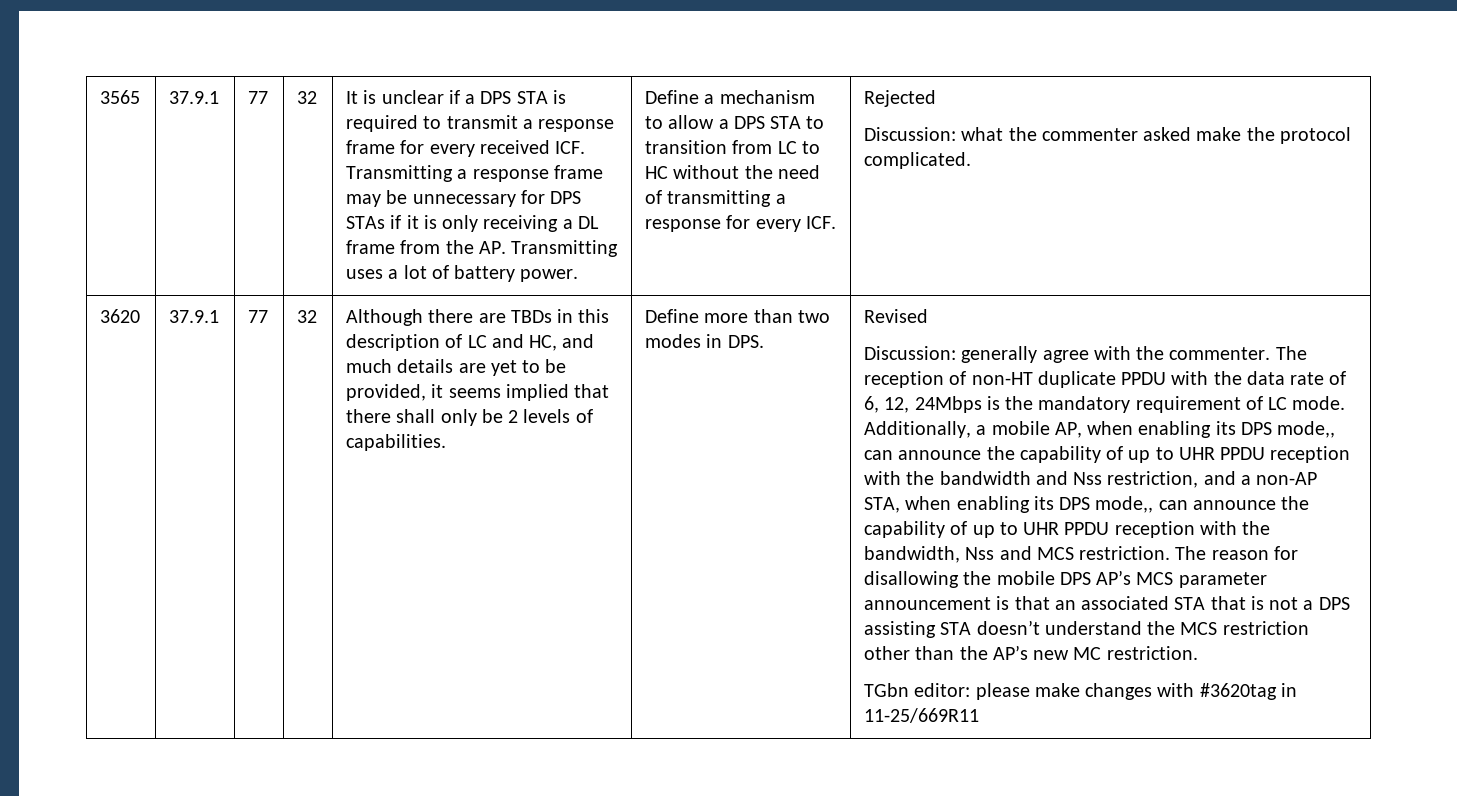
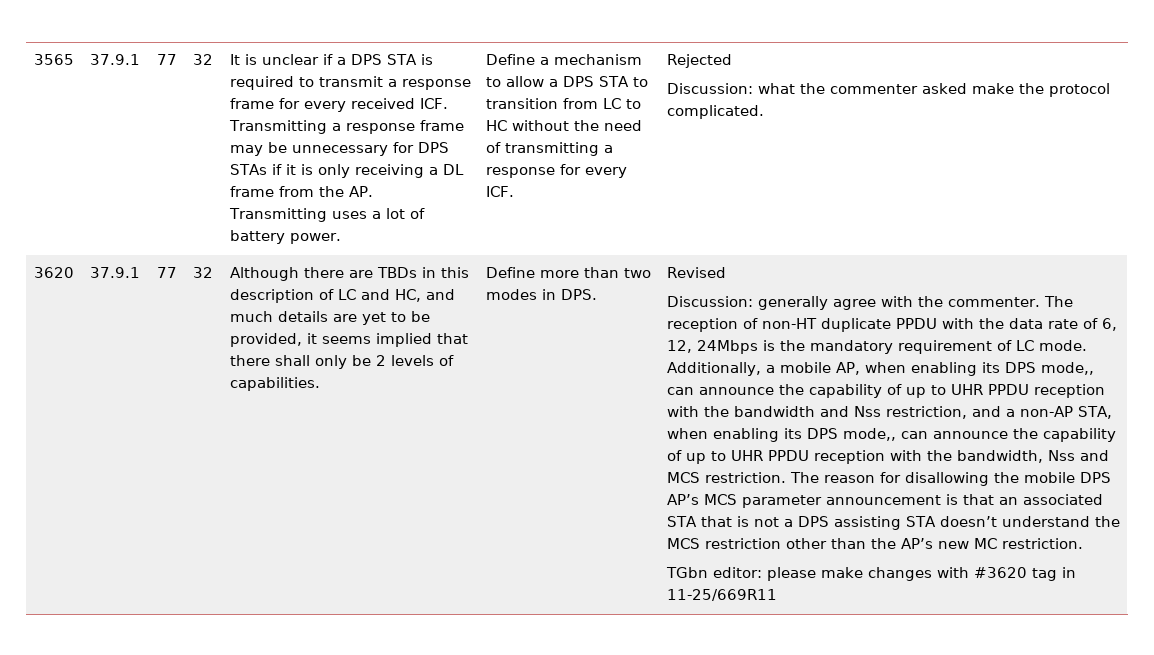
- TGbn editor: please make changes with #3620tag in 11-25/669R11
+ TGbn editor: please make changes with #3620 tag in 11-25/669R11

